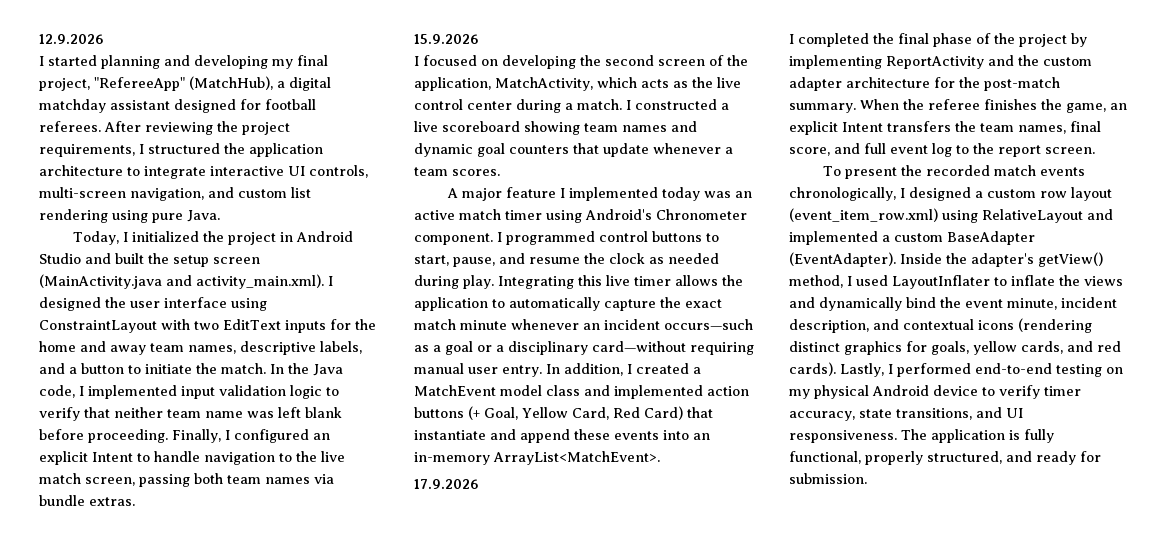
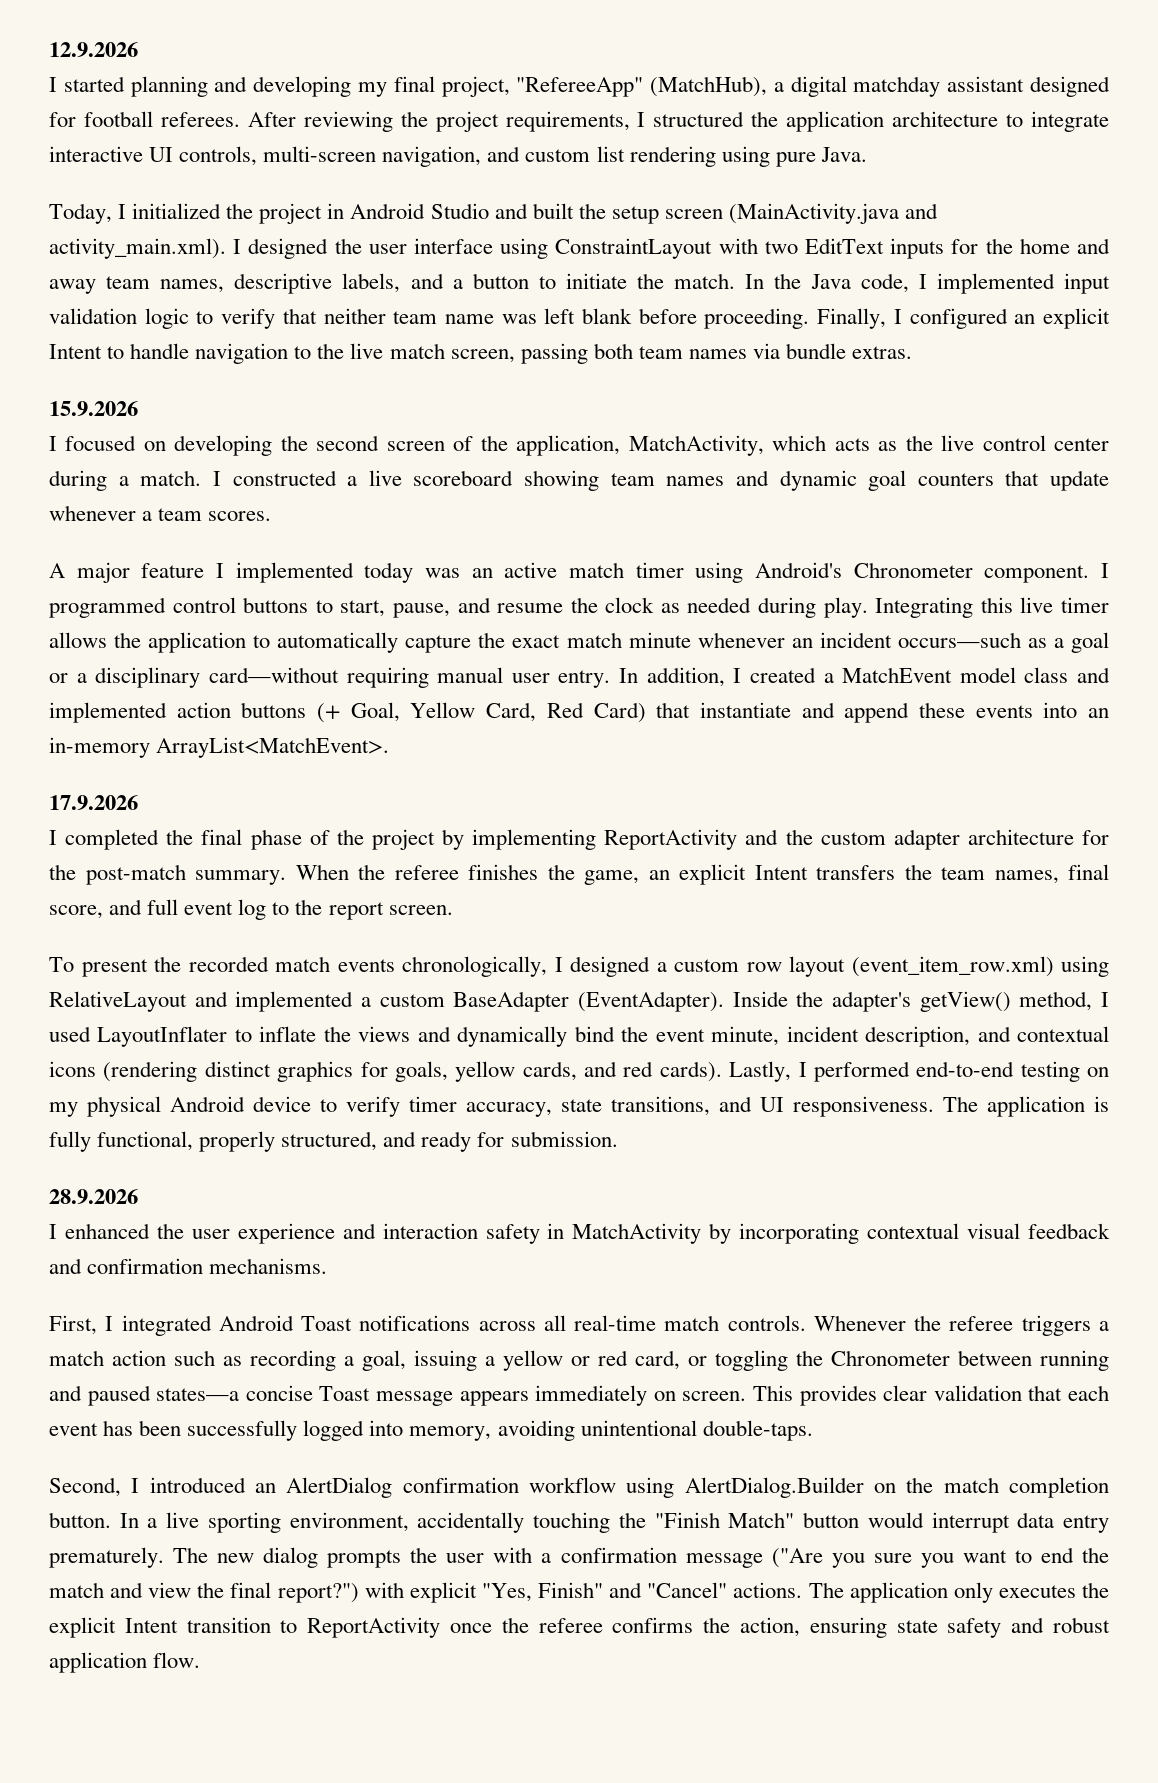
+ 28.9.2026
+ I enhanced the user experience and interaction safety in MatchActivity by incorporating contextual visual feedback and confirmation mechanisms.
+ First, I integrated Android Toast notifications across all real-time match controls. Whenever the referee triggers a match action such as recording a goal, issuing a yellow or red card, or toggling the Chronometer between running and paused states—a concise Toast message appears immediately on screen. This provides clear validation that each event has been successfully logged into memory, avoiding unintentional double-taps.
+ Second, I introduced an AlertDialog confirmation workflow using AlertDialog.Builder on the match completion button. In a live sporting environment, accidentally touching the "Finish Match" button would interrupt data entry prematurely. The new dialog prompts the user with a confirmation message ("Are you sure you want to end the match and view the final report?") with explicit "Yes, Finish" and "Cancel" actions. The application only executes the explicit Intent transition to ReportActivity once the referee confirms the action, ensuring state safety and robust application flow.

